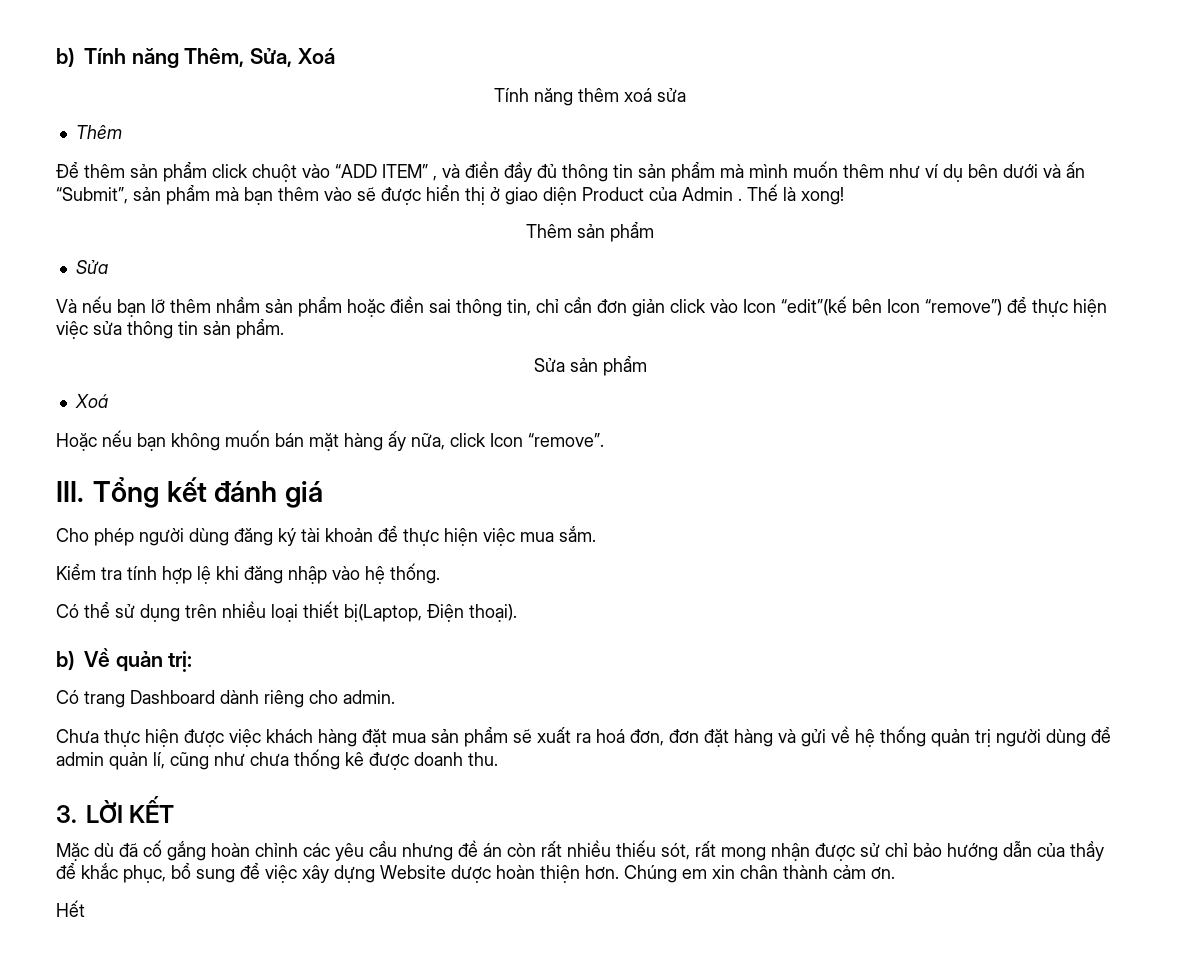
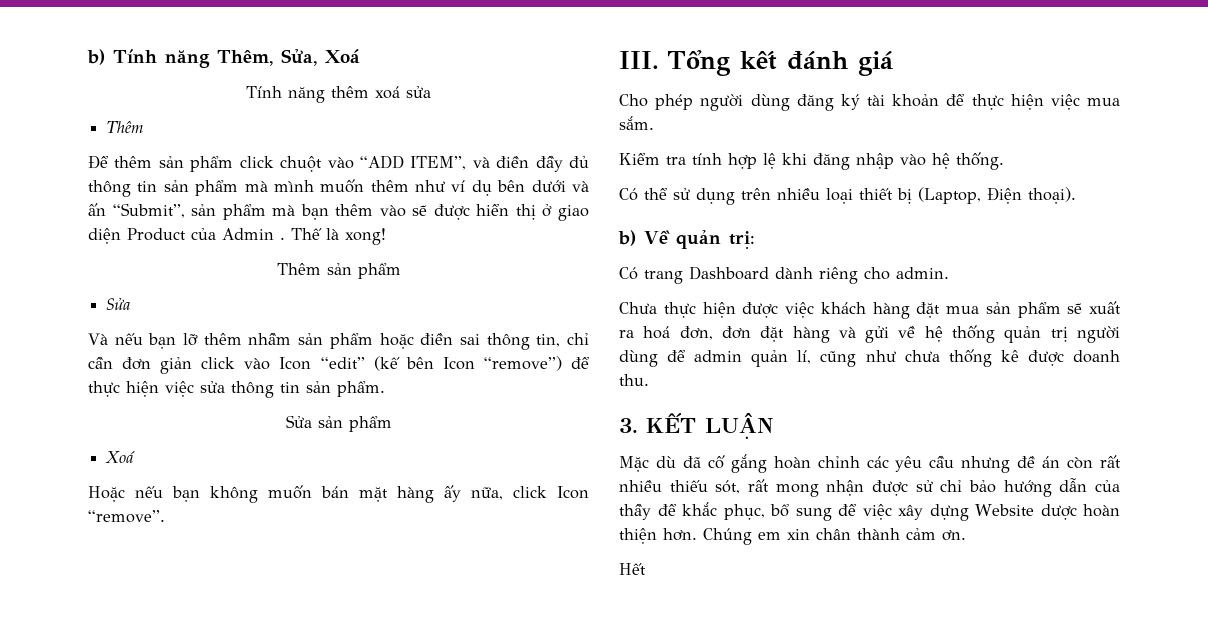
- Để thêm sản phẩm click chuột vào “ADD ITEM” , và điền đầy đủ thông tin sản phẩm mà mình muốn thêm như ví dụ bên dưới và ấn “Submit”, sản phẩm mà bạn thêm vào sẽ được hiển thị ở giao diện Product của Admin .
+ Để thêm sản phẩm click chuột vào “ADD ITEM”, và điền đầy đủ thông tin sản phẩm mà mình muốn thêm như ví dụ bên dưới và ấn “Submit”, sản phẩm mà bạn thêm vào sẽ được hiển thị ở giao diện Product của Admin .
- Và nếu bạn lỡ thêm nhầm sản phẩm hoặc điền sai thông tin, chỉ cần đơn giản click vào Icon “edit”(kế bên Icon “remove”) để thực hiện việc sửa thông tin sản phẩm.
+ Và nếu bạn lỡ thêm nhầm sản phẩm hoặc điền sai thông tin, chỉ cần đơn giản click vào Icon “edit” (kế bên Icon “remove”) để thực hiện việc sửa thông tin sản phẩm.
- Có thể sử dụng trên nhiều loại thiết bị(Laptop, Điện thoại).
+ Có thể sử dụng trên nhiều loại thiết bị (Laptop, Điện thoại).
- 3. LỜI KẾT
+ 3. KẾT LUẬN

